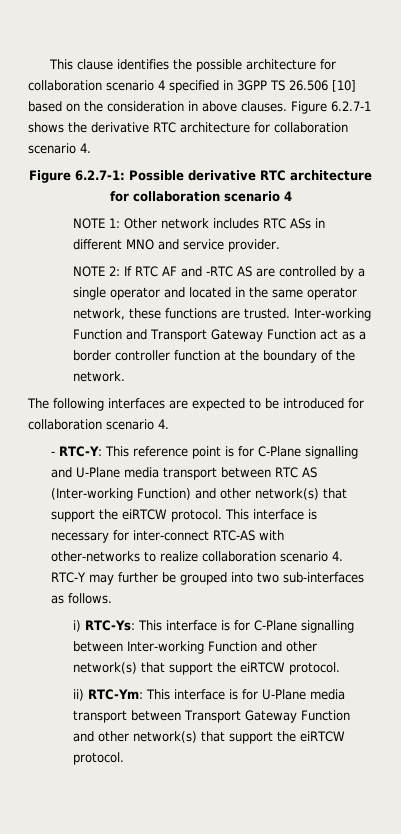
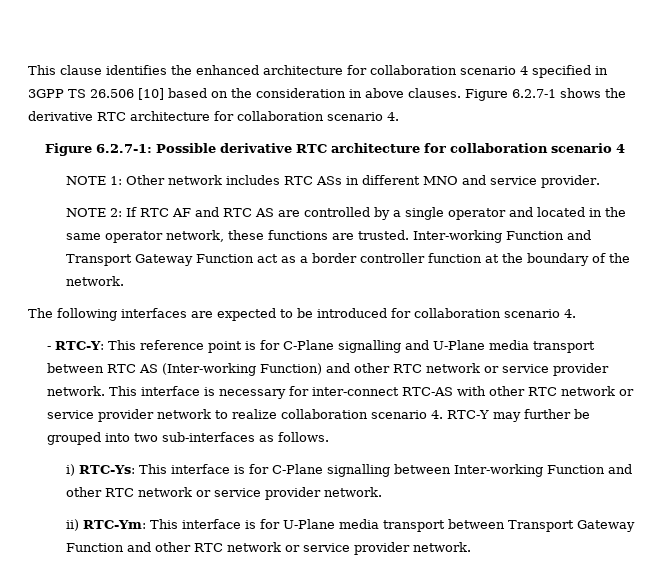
- This clause identifies the possible architecture for collaboration scenario 4 specified in 3GPP TS 26.506 [10] based on the consideration in above clauses.
+ This clause identifies the enhanced architecture for collaboration scenario 4 specified in 3GPP TS 26.506 [10] based on the consideration in above clauses.
- NOTE 2: If RTC AF and -RTC AS are controlled by a single operator and located in the same operator network, these functions are trusted.
+ NOTE 2: If RTC AF and RTC AS are controlled by a single operator and located in the same operator network, these functions are trusted.
- - RTC-Y: This reference point is for C-Plane signalling and U-Plane media transport between RTC AS (Inter-working Function) and other network(s) that support the eiRTCW protocol.
+ - RTC-Y: This reference point is for C-Plane signalling and U-Plane media transport between RTC AS (Inter-working Function) and other RTC network or service provider network.
- This interface is necessary for inter-connect RTC-AS with other-networks to realize collaboration scenario 4. RTC-Y may further be grouped into two sub-interfaces as follows.
+ This interface is necessary for inter-connect RTC-AS with other RTC network or service provider network to realize collaboration scenario 4. RTC-Y may further be grouped into two sub-interfaces as follows.
- i) RTC-Ys: This interface is for C-Plane signalling between Inter-working Function and other network(s) that support the eiRTCW protocol.
+ i) RTC-Ys: This interface is for C-Plane signalling between Inter-working Function and other RTC network or service provider network.
- ii) RTC-Ym: This interface is for U-Plane media transport between Transport Gateway Function and other network(s) that support the eiRTCW protocol.
+ ii) RTC-Ym: This interface is for U-Plane media transport between Transport Gateway Function and other RTC network or service provider network.

